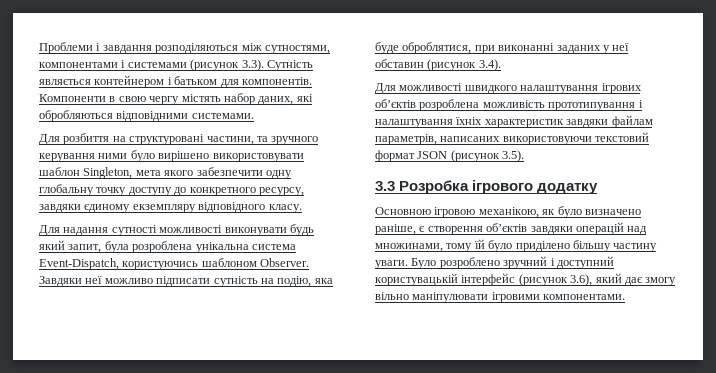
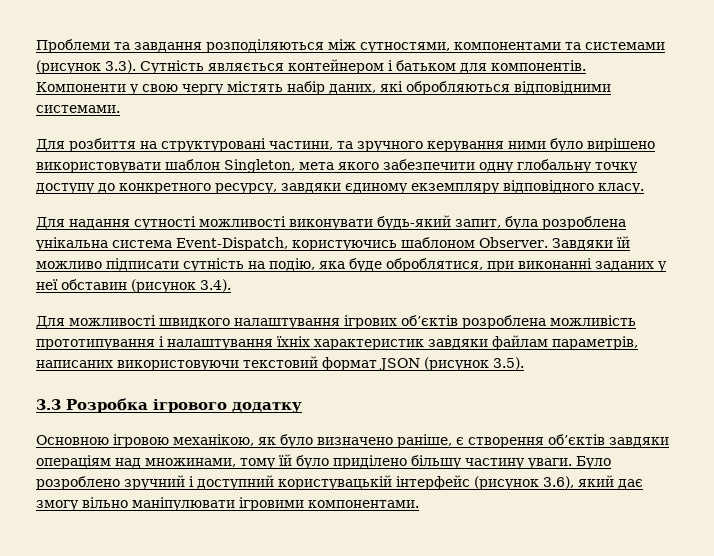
- Проблеми і завдання розподіляються між сутностями, компонентами і системами (рисунок 3.3). Сутність являється контейнером і батьком для компонентів.
+ Проблеми та завдання розподіляються між сутностями, компонентами та системами (рисунок 3.3). Сутність являється контейнером і батьком для компонентів.
- Компоненти в свою чергу містять набор даних, які обробляються відповідними системами.
+ Компоненти у свою чергу містять набір даних, які обробляються відповідними системами.
- Для надання сутності можливості виконувати будь який запит, була розроблена унікальна система Event-Dispatch, користуючись шаблоном Observer.
+ Для надання сутності можливості виконувати будь-який запит, була розроблена унікальна система Event-Dispatch, користуючись шаблоном Observer.
- Завдяки неї можливо підписати сутність на подію, яка буде оброблятися, при виконанні заданих у неї обставин (рисунок 3.4).
+ Завдяки їй можливо підписати сутність на подію, яка буде оброблятися, при виконанні заданих у неї обставин (рисунок 3.4).
- Основною ігровою механікою, як було визначено раніше, є створення об’єктів завдяки операцій над множинами, тому їй було приділено більшу частину уваги.
+ Основною ігровою механікою, як було визначено раніше, є створення об’єктів завдяки операціям над множинами, тому їй було приділено більшу частину уваги.

